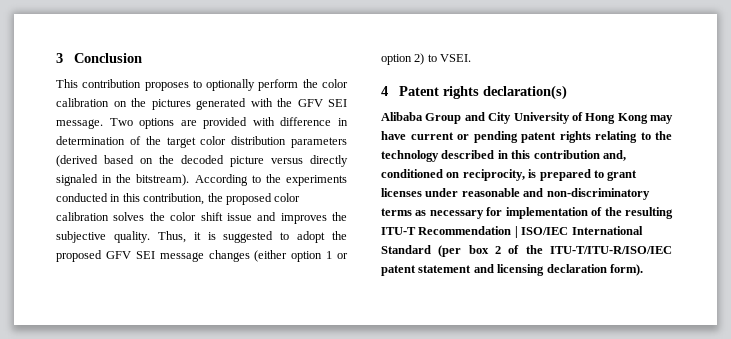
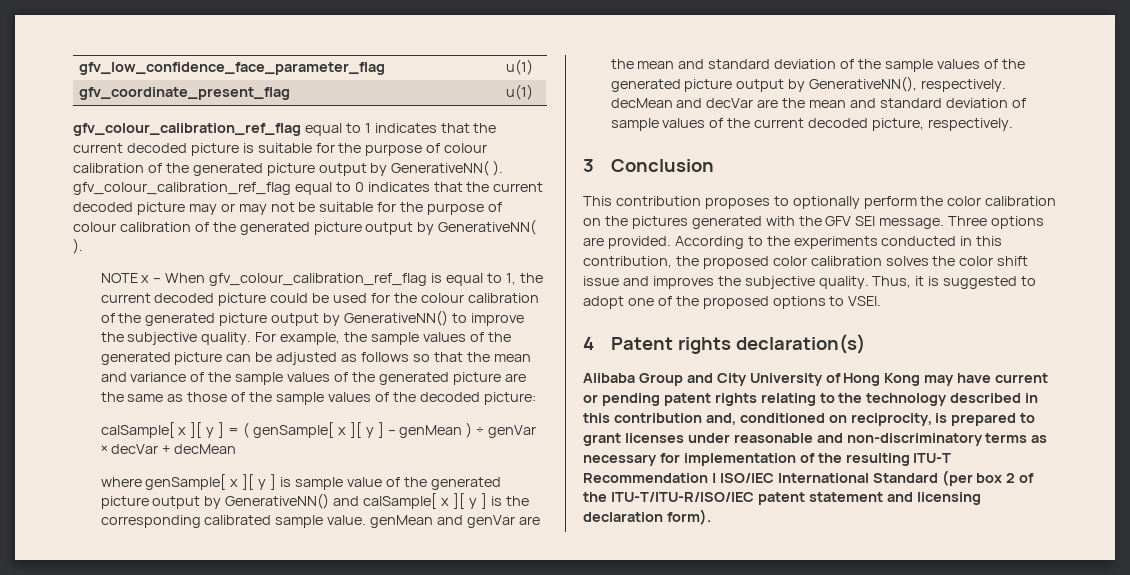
+ gfv_low_confidence_face_parameter_flag | u(1)
+ gfv_coordinate_present_flag | u(1)
+ gfv_colour_calibration_ref_flag equal to 1 indicates that the current decoded picture is suitable for the purpose of colour calibration of the generated picture output by GenerativeNN( ). gfv_colour_calibration_ref_flag equal to 0 indicates that the current decoded picture may or may not be suitable for the purpose of colour calibration of the generated picture output by GenerativeNN( ).
+ NOTE x – When gfv_colour_calibration_ref_flag is equal to 1, the current decoded picture could be used for the colour calibration of the generated picture output by GenerativeNN() to improve the subjective quality. For example, the sample values of the generated picture can be adjusted as follows so that the mean and variance of the sample values of the generated picture are the same as those of the sample values of the decoded picture:
+ calSample[ x ][ y ] = ( genSample[ x ][ y ] – genMean ) ÷ genVar × decVar + decMean
+ where genSample[ x ][ y ] is sample value of the generated picture output by GenerativeNN() and calSample[ x ][ y ] is the corresponding calibrated sample value. genMean and genVar are the mean and standard deviation of the sample values of the generated picture output by GenerativeNN(), respectively. decMean and decVar are the mean and standard deviation of sample values of the current decoded picture, respectively.
- Two options are provided with difference in determination of the target color distribution parameters (derived based on the decoded picture versus directly signaled in the bitstream).
+ Three options are provided.
- Thus, it is suggested to adopt the proposed GFV SEI message changes (either option 1 or option 2) to VSEI.
+ Thus, it is suggested to adopt one of the proposed options to VSEI.

